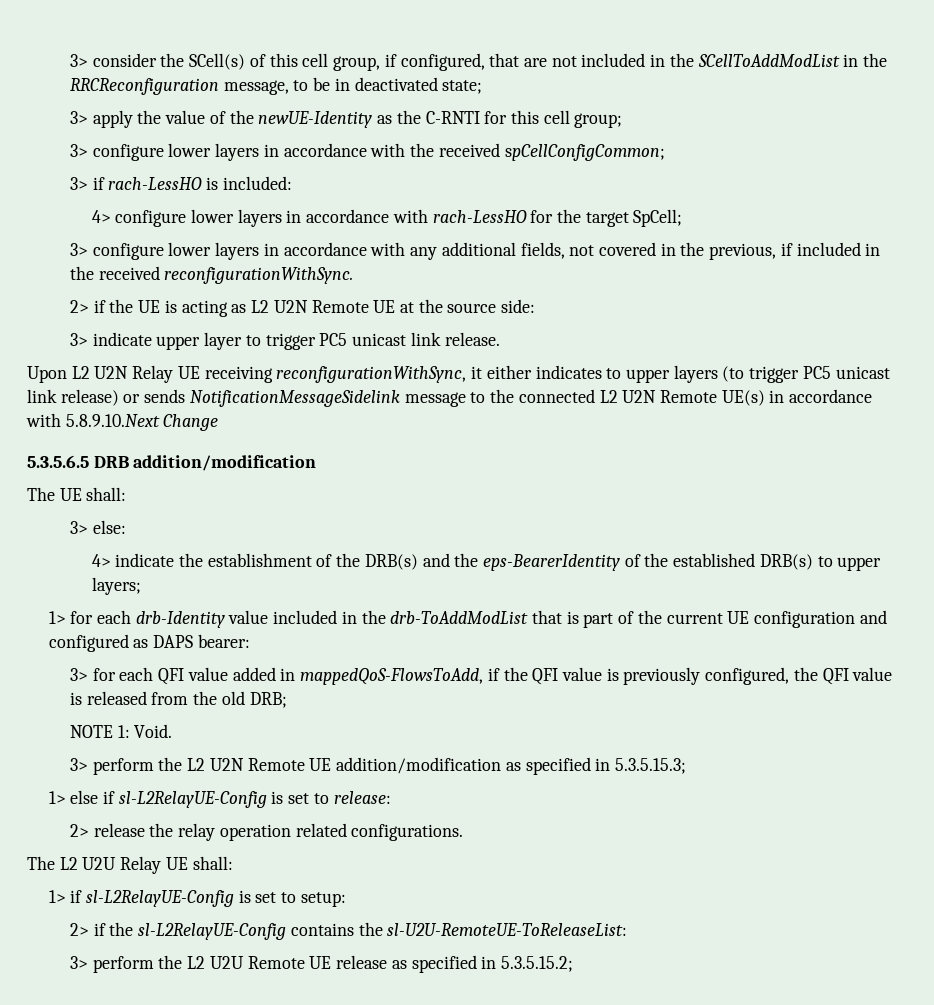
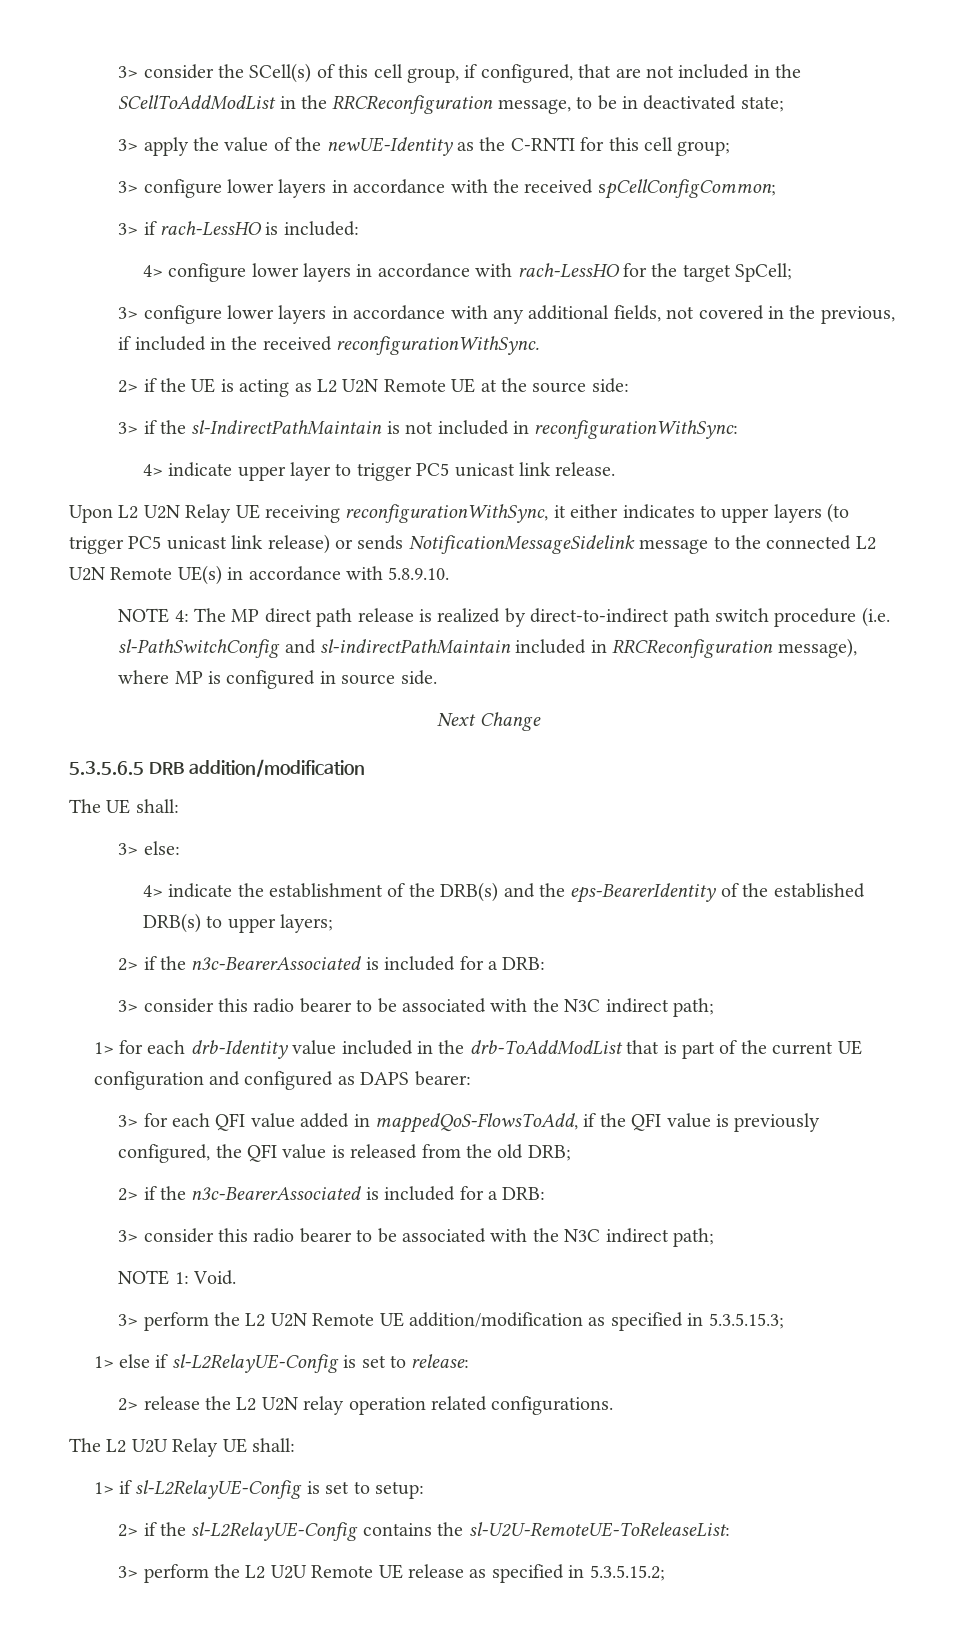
- 3> indicate upper layer to trigger PC5 unicast link release.
+ 3> if the sl-IndirectPathMaintain is not included in reconfigurationWithSync:
+ 4> indicate upper layer to trigger PC5 unicast link release.
- Upon L2 U2N Relay UE receiving reconfigurationWithSync, it either indicates to upper layers (to trigger PC5 unicast link release) or sends NotificationMessageSidelink message to the connected L2 U2N Remote UE(s) in accordance with 5.8.9.10.Next Change
+ Upon L2 U2N Relay UE receiving reconfigurationWithSync, it either indicates to upper layers (to trigger PC5 unicast link release) or sends NotificationMessageSidelink message to the connected L2 U2N Remote UE(s) in accordance with 5.8.9.10.
+ NOTE 4: The MP direct path release is realized by direct-to-indirect path switch procedure (i.e. sl-PathSwitchConfig and sl-indirectPathMaintain included in RRCReconfiguration message), where MP is configured in source side.
+ Next Change
  4> indicate the establishment of the DRB(s) and the eps-BearerIdentity of the established DRB(s) to upper layers;
+ 2> if the n3c-BearerAssociated is included for a DRB:
+ 3> consider this radio bearer to be associated with the N3C indirect path;
  3> for each QFI value added in mappedQoS-FlowsToAdd, if the QFI value is previously configured, the QFI value is released from the old DRB;
+ 2> if the n3c-BearerAssociated is included for a DRB:
+ 3> consider this radio bearer to be associated with the N3C indirect path;
- 2> release the relay operation related configurations.
+ 2> release the L2 U2N relay operation related configurations.

